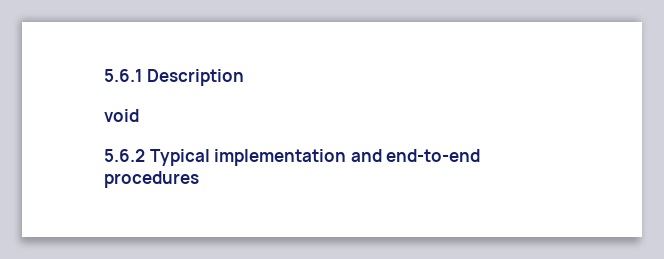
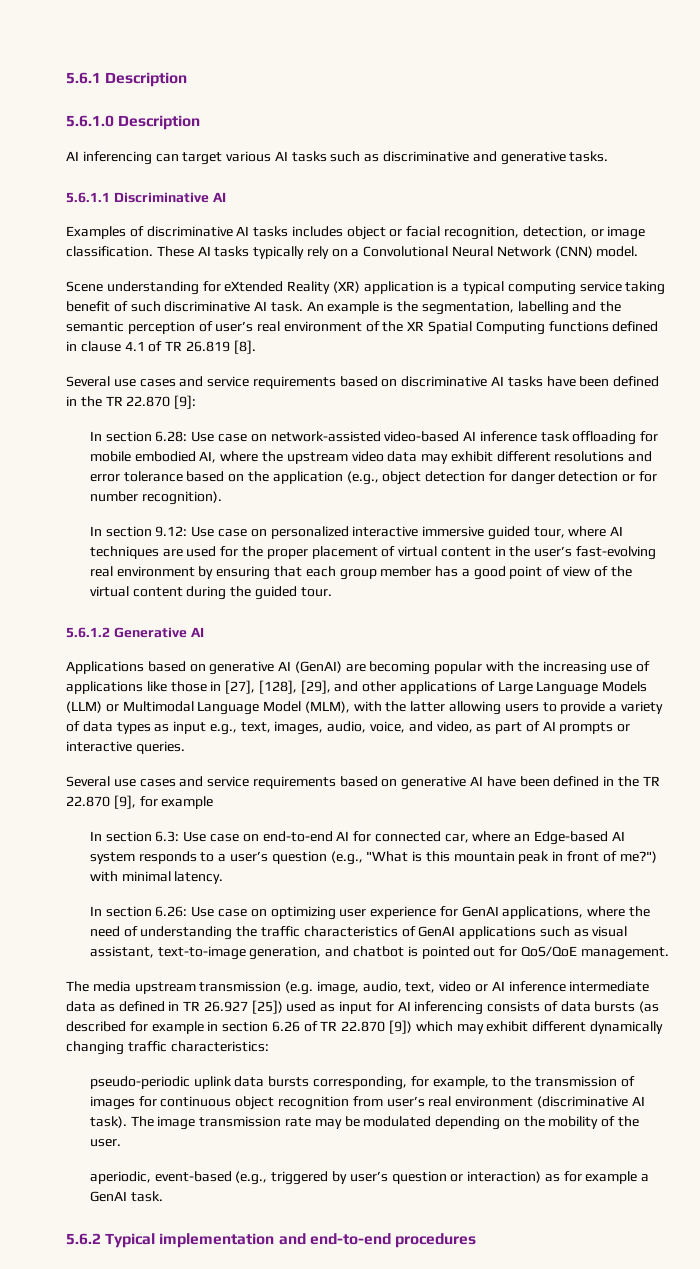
- void
+ 5.6.1.0 Description
+ AI inferencing can target various AI tasks such as discriminative and generative tasks.
+ 5.6.1.1 Discriminative AI
+ Examples of discriminative AI tasks includes object or facial recognition, detection, or image classification. These AI tasks typically rely on a Convolutional Neural Network (CNN) model.
+ Scene understanding for eXtended Reality (XR) application is a typical computing service taking benefit of such discriminative AI task. An example is the segmentation, labelling and the semantic perception of user’s real environment of the XR Spatial Computing functions defined in clause 4.1 of TR 26.819 [8].
+ Several use cases and service requirements based on discriminative AI tasks have been defined in the TR 22.870 [9]:
+ In section 6.28: Use case on network-assisted video-based AI inference task offloading for mobile embodied AI, where the upstream video data may exhibit different resolutions and error tolerance based on the application (e.g., object detection for danger detection or for number recognition).
+ In section 9.12: Use case on personalized interactive immersive guided tour, where AI techniques are used for the proper placement of virtual content in the user’s fast-evolving real environment by ensuring that each group member has a good point of view of the virtual content during the guided tour.
+ 5.6.1.2 Generative AI
+ Applications based on generative AI (GenAI) are becoming popular with the increasing use of applications like those in [27], [128], [29], and other applications of Large Language Models (LLM) or Multimodal Language Model (MLM), with the latter allowing users to provide a variety of data types as input e.g., text, images, audio, voice, and video, as part of AI prompts or interactive queries.
+ Several use cases and service requirements based on generative AI have been defined in the TR 22.870 [9], for example
+ In section 6.3: Use case on end-to-end AI for connected car, where an Edge-based AI system responds to a user’s question (e.g., "What is this mountain peak in front of me?") with minimal latency.
+ In section 6.26: Use case on optimizing user experience for GenAI applications, where the need of understanding the traffic characteristics of GenAI applications such as visual assistant, text-to-image generation, and chatbot is pointed out for QoS/QoE management.
+ The media upstream transmission (e.g. image, audio, text, video or AI inference intermediate data as defined in TR 26.927 [25]) used as input for AI inferencing consists of data bursts (as described for example in section 6.26 of TR 22.870 [9]) which may exhibit different dynamically changing traffic characteristics:
+ pseudo-periodic uplink data bursts corresponding, for example, to the transmission of images for continuous object recognition from user’s real environment (discriminative AI task). The image transmission rate may be modulated depending on the mobility of the user.
+ aperiodic, event-based (e.g., triggered by user’s question or interaction) as for example a GenAI task.

